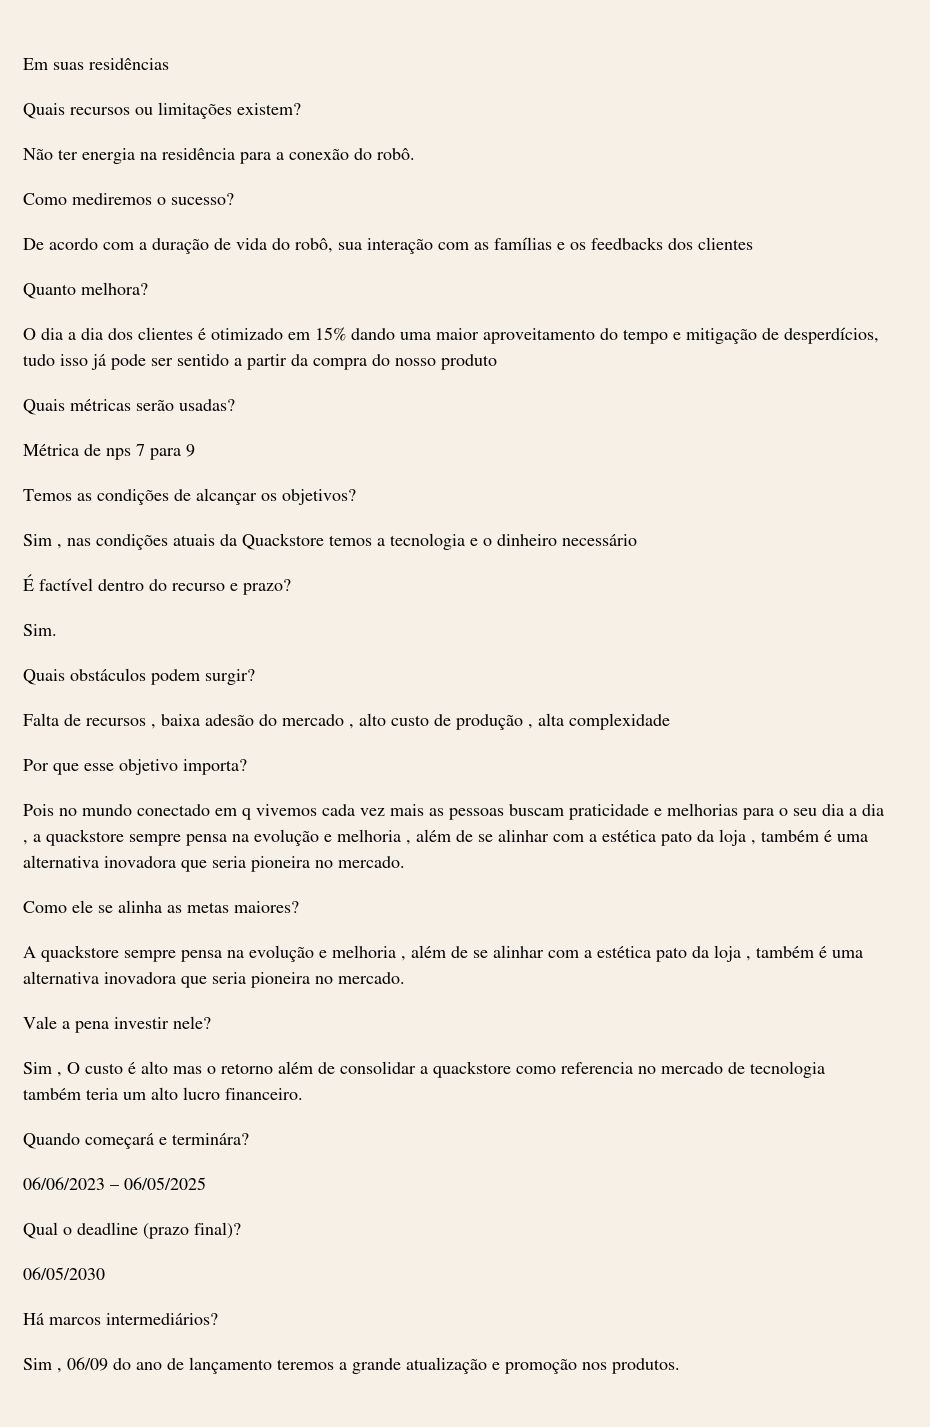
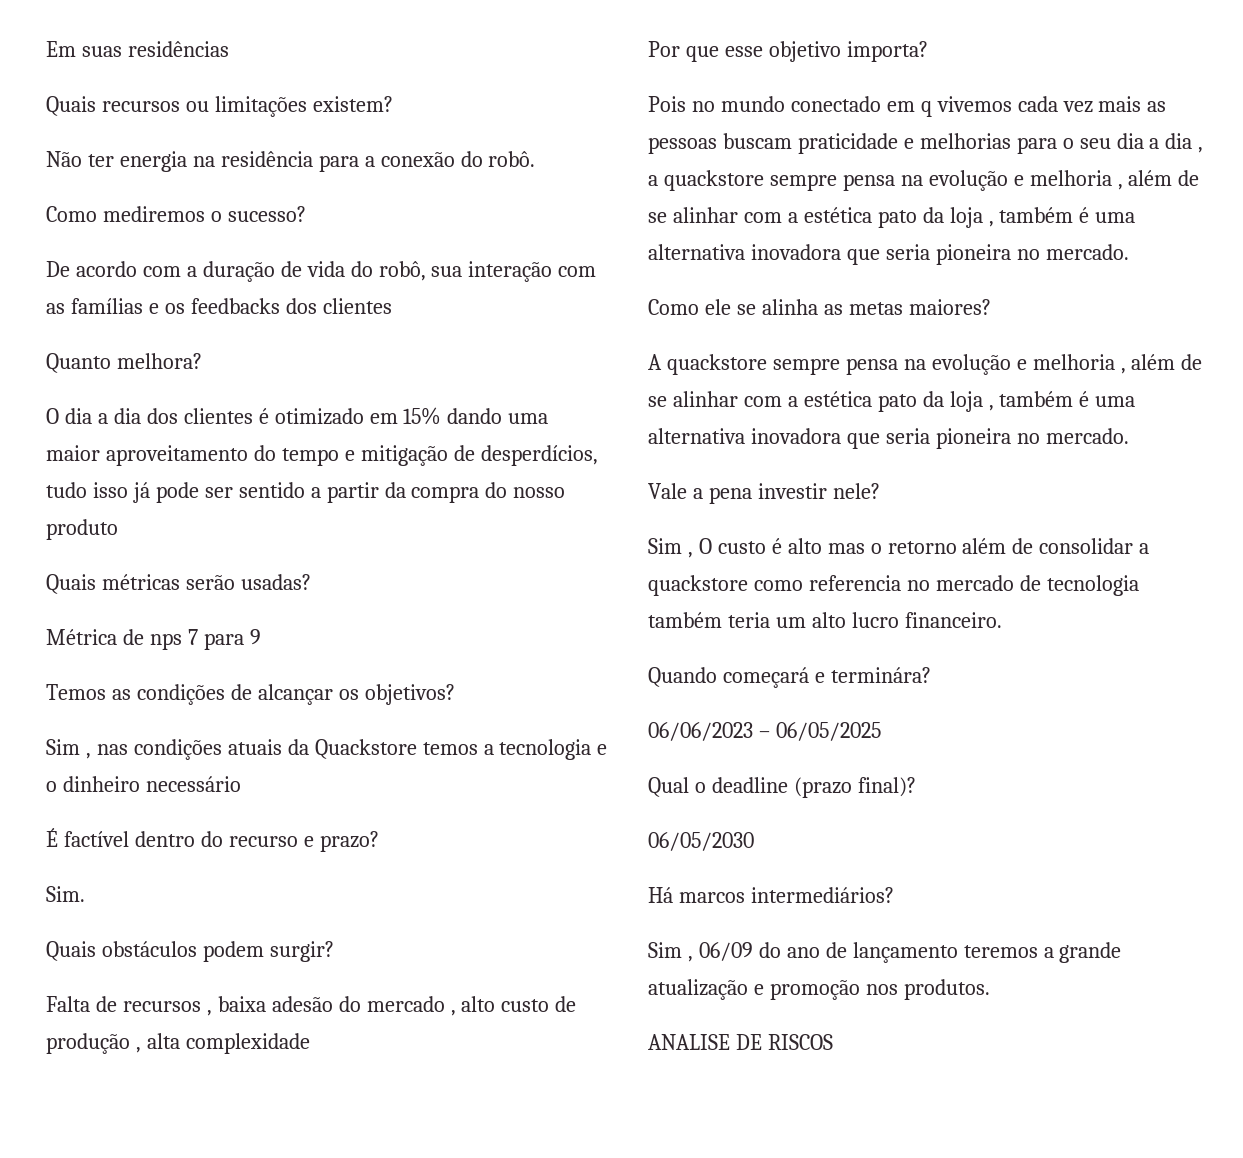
+ ANALISE DE RISCOS

